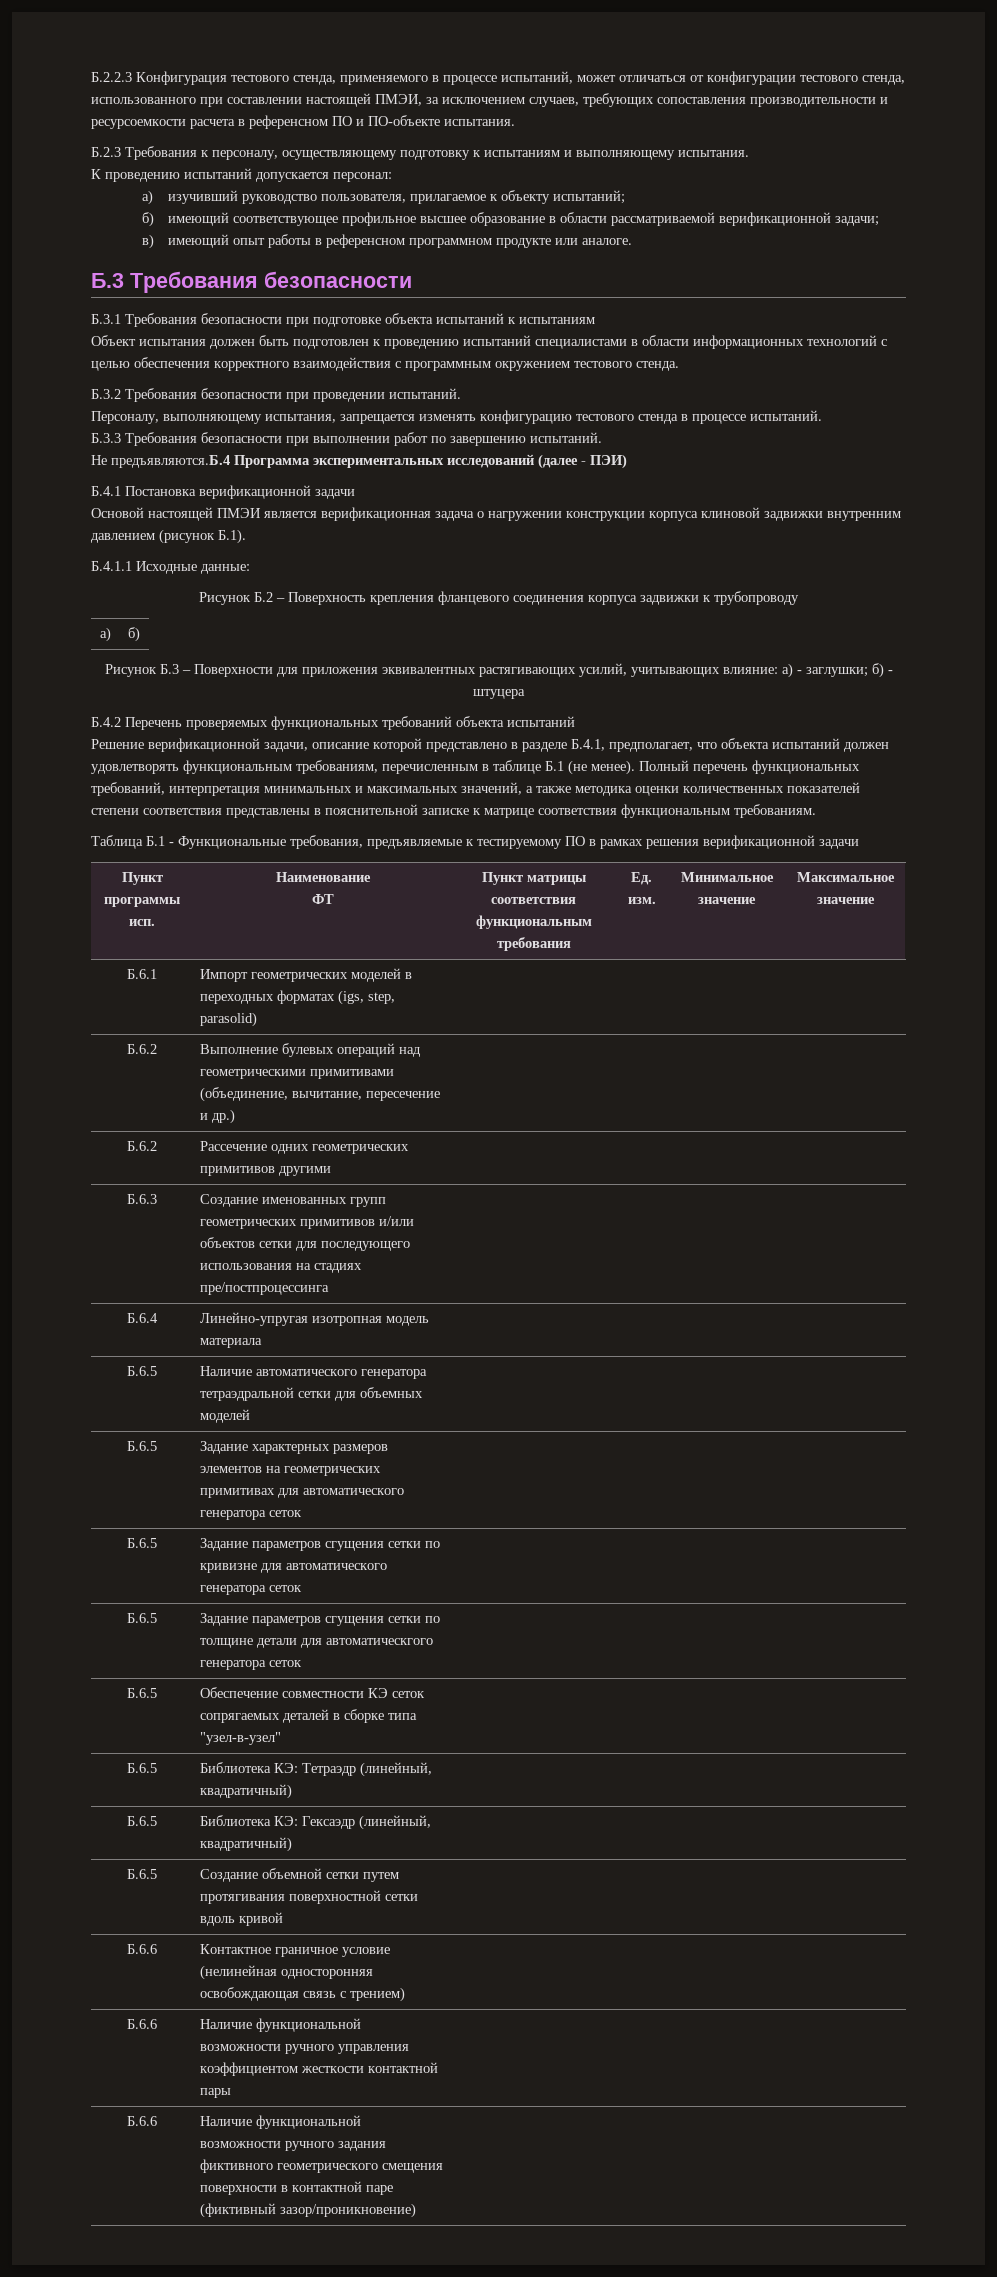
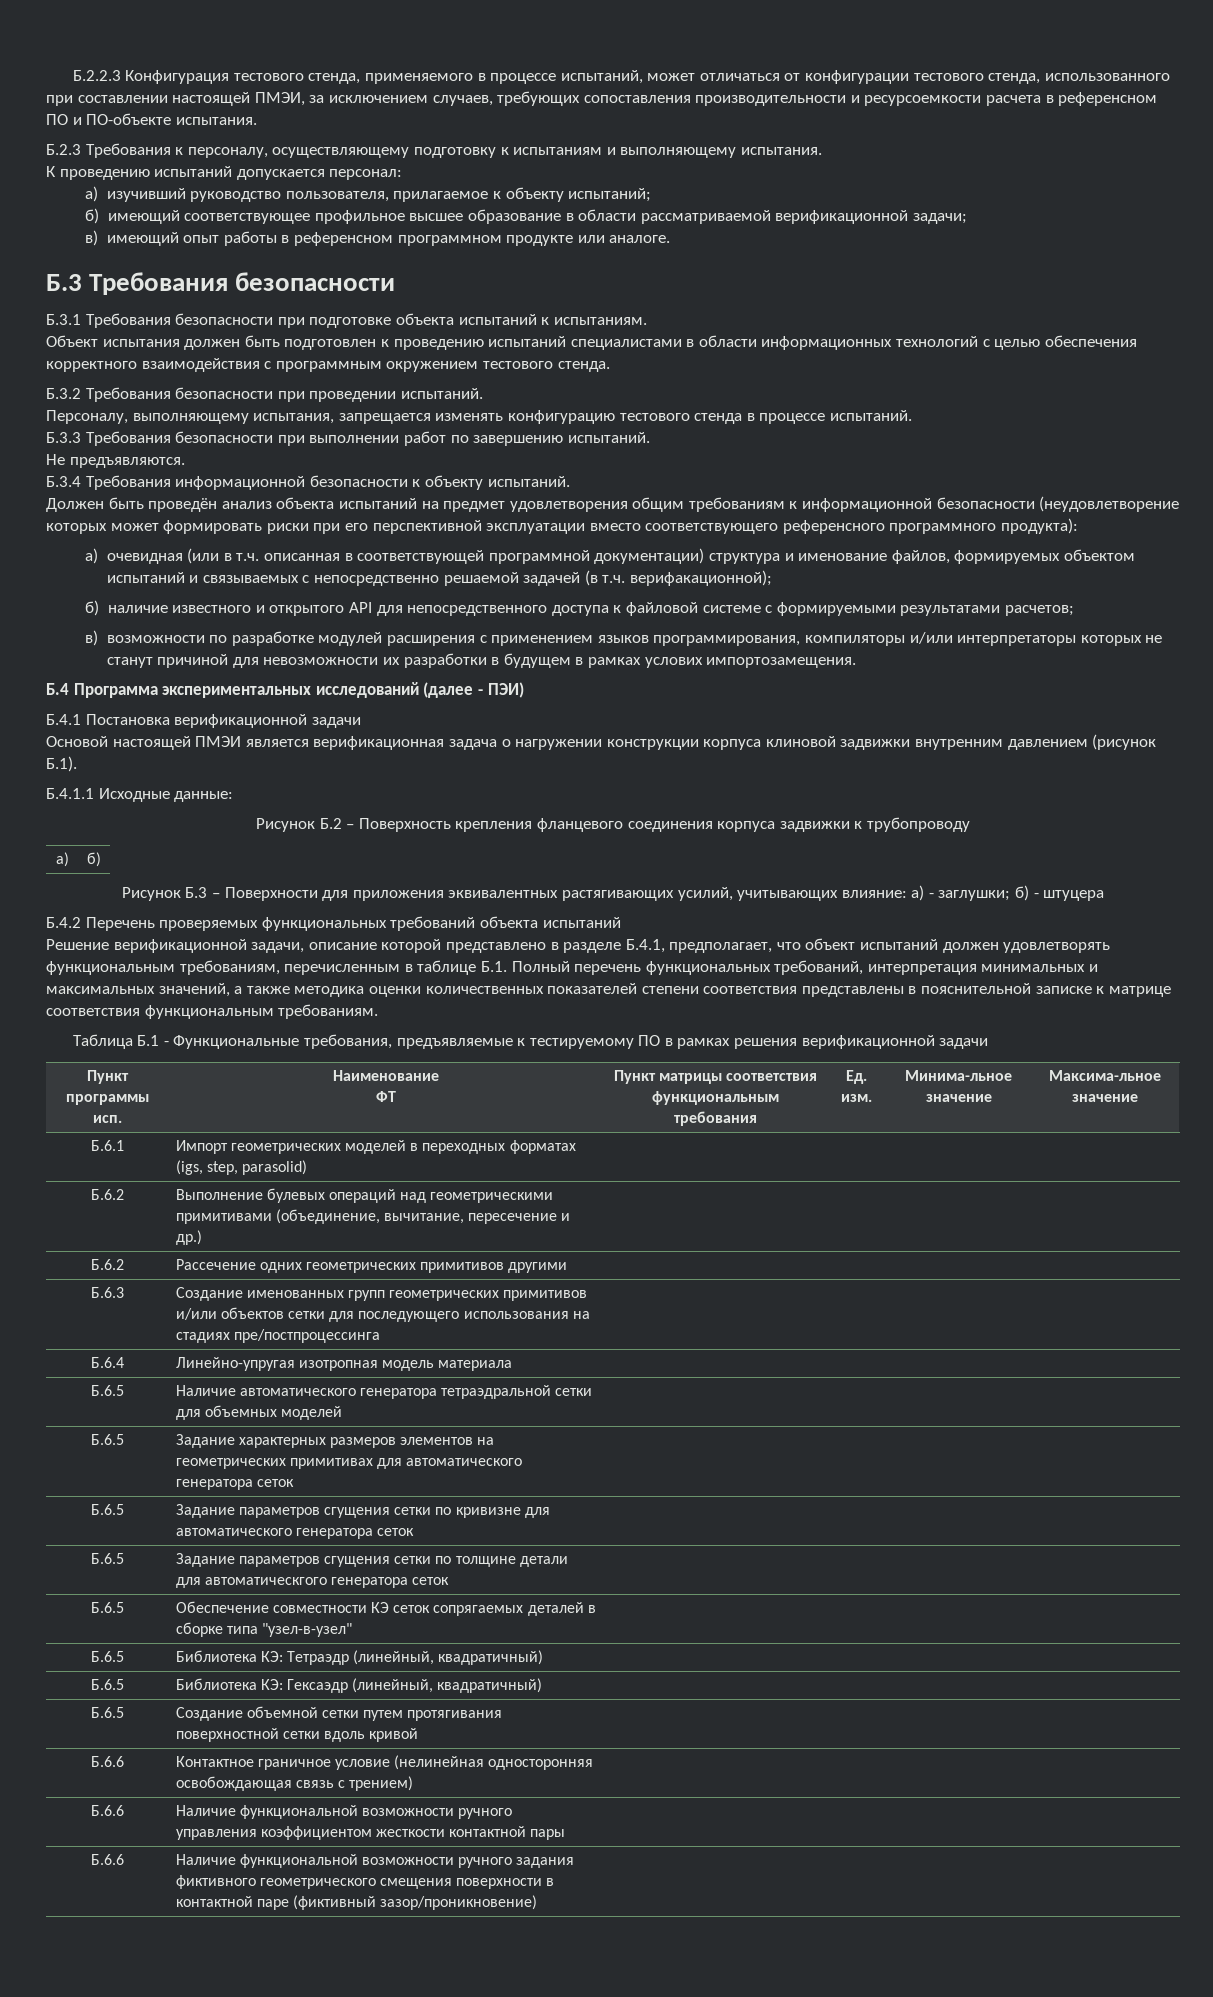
- Б.3.1 Требования безопасности при подготовке объекта испытаний к испытаниям
+ Б.3.1 Требования безопасности при подготовке объекта испытаний к испытаниям.
- Не предъявляются.Б.4 Программа экспериментальных исследований (далее - ПЭИ)
+ Не предъявляются.
+ Б.3.4 Требования информационной безопасности к объекту испытаний.
+ Должен быть проведён анализ объекта испытаний на предмет удовлетворения общим требованиям к информационной безопасности (неудовлетворение которых может формировать риски при его перспективной эксплуатации вместо соответствующего референсного программного продукта):
+ а) очевидная (или в т.ч. описанная в соответствующей программной документации) структура и именование файлов, формируемых объектом испытаний и связываемых с непосредственно решаемой задачей (в т.ч. верифакационной);
+ б) наличие известного и открытого API для непосредственного доступа к файловой системе с формируемыми результатами расчетов;
+ в) возможности по разработке модулей расширения с применением языков программирования, компиляторы и/или интерпретаторы которых не станут причиной для невозможности их разработки в будущем в рамках услових импортозамещения.
+ Б.4 Программа экспериментальных исследований (далее - ПЭИ)
- Решение верификационной задачи, описание которой представлено в разделе Б.4.1, предполагает, что объекта испытаний должен удовлетворять функциональным требованиям, перечисленным в таблице Б.1 (не менее). Полный перечень функциональных требований, интерпретация минимальных и максимальных значений, а также методика оценки количественных показателей степени соответствия представлены в пояснительной записке к матрице соответствия функциональным требованиям.
+ Решение верификационной задачи, описание которой представлено в разделе Б.4.1, предполагает, что объект испытаний должен удовлетворять функциональным требованиям, перечисленным в таблице Б.1. Полный перечень функциональных требований, интерпретация минимальных и максимальных значений, а также методика оценки количественных показателей степени соответствия представлены в пояснительной записке к матрице соответствия функциональным требованиям.
  Пункт программы исп. | Наименование
- ФТ | Пункт матрицы соответствия функциональным требования | Ед. изм. | Минимальное значение | Максимальное значение
+ ФТ | Пункт матрицы соответствия функциональным требования | Ед. изм. | Минима-льное значение | Максима-льное значение

